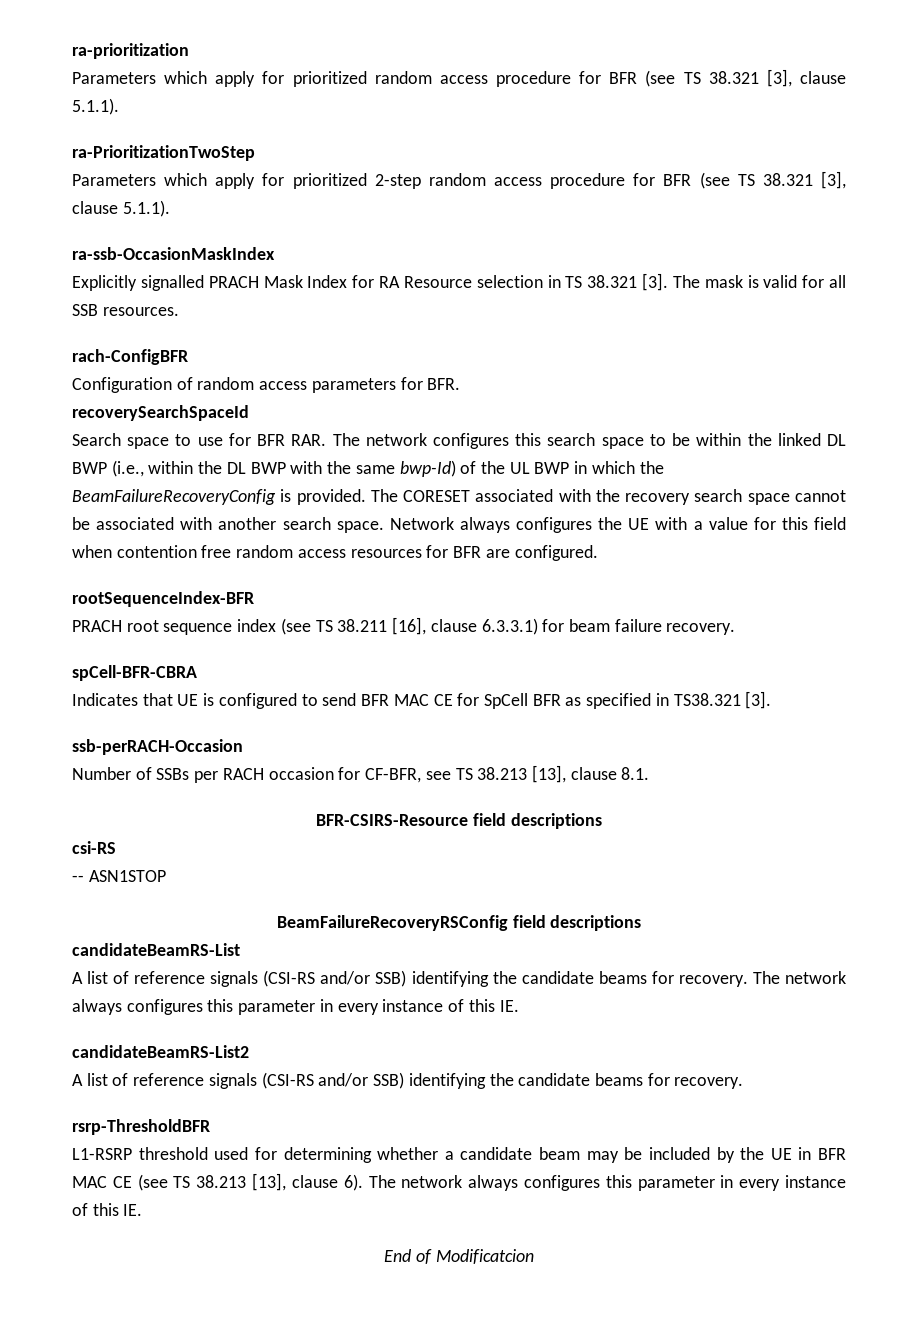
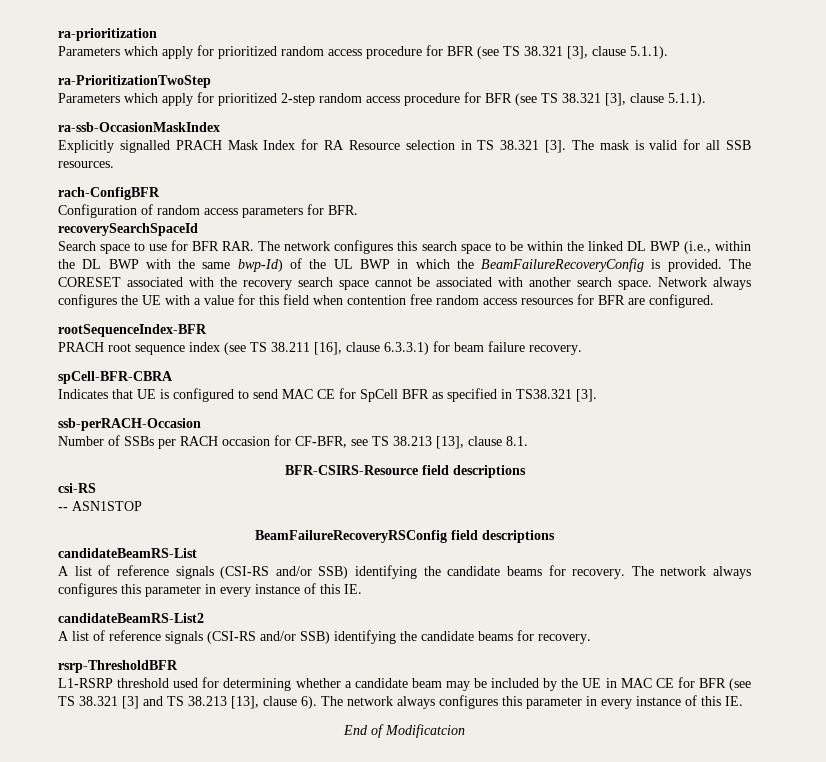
- Indicates that UE is configured to send BFR MAC CE for SpCell BFR as specified in TS38.321 [3].
+ Indicates that UE is configured to send MAC CE for SpCell BFR as specified in TS38.321 [3].
- L1-RSRP threshold used for determining whether a candidate beam may be included by the UE in BFR MAC CE (see TS 38.213 [13], clause 6).
+ L1-RSRP threshold used for determining whether a candidate beam may be included by the UE in MAC CE for BFR (see TS 38.321 [3] and TS 38.213 [13], clause 6).

